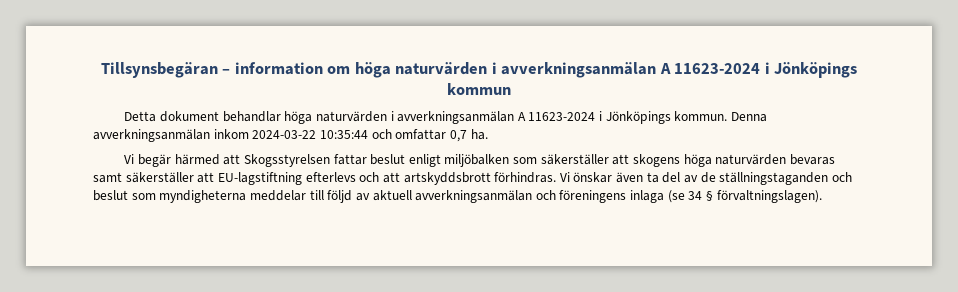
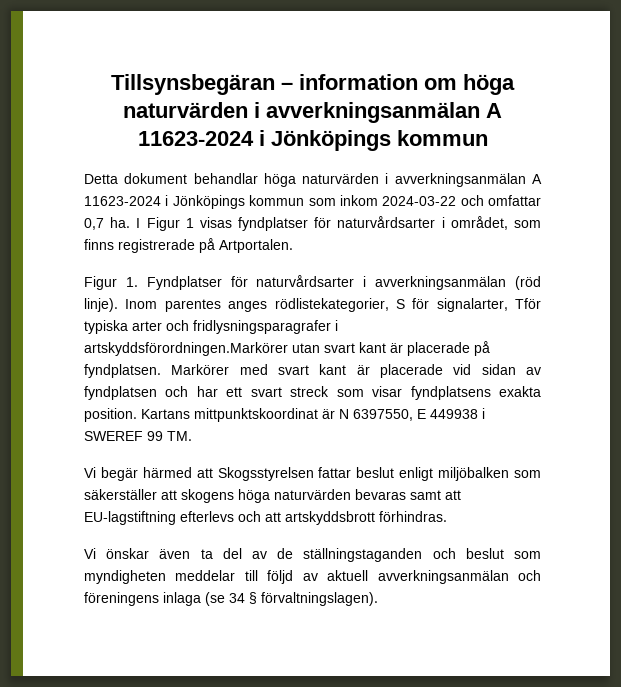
- Detta dokument behandlar höga naturvärden i avverkningsanmälan A 11623-2024 i Jönköpings kommun. Denna avverkningsanmälan inkom 2024-03-22 10:35:44 och omfattar 0,7 ha.
+ Detta dokument behandlar höga naturvärden i avverkningsanmälan A 11623-2024 i Jönköpings kommun som inkom 2024-03-22 och omfattar 0,7 ha. I Figur 1 visas fyndplatser för naturvårdsarter i området, som finns registrerade på Artportalen.
+ Figur 1. Fyndplatser för naturvårdsarter i avverkningsanmälan (röd linje). Inom parentes anges rödlistekategorier, S för signalarter, Tför typiska arter och fridlysningsparagrafer i artskyddsförordningen.Markörer utan svart kant är placerade på fyndplatsen. Markörer med svart kant är placerade vid sidan av fyndplatsen och har ett svart streck som visar fyndplatsens exakta position. Kartans mittpunktskoordinat är N 6397550, E 449938 i SWEREF 99 TM.
- Vi begär härmed att Skogsstyrelsen fattar beslut enligt miljöbalken som säkerställer att skogens höga naturvärden bevaras samt säkerställer att EU-lagstiftning efterlevs och att artskyddsbrott förhindras. Vi önskar även ta del av de ställningstaganden och beslut som myndigheterna meddelar till följd av aktuell avverkningsanmälan och föreningens inlaga (se 34 § förvaltningslagen).
+ Vi begär härmed att Skogsstyrelsen fattar beslut enligt miljöbalken som säkerställer att skogens höga naturvärden bevaras samt att EU-lagstiftning efterlevs och att artskyddsbrott förhindras.
+ Vi önskar även ta del av de ställningstaganden och beslut som myndigheten meddelar till följd av aktuell avverkningsanmälan och föreningens inlaga (se 34 § förvaltningslagen).

